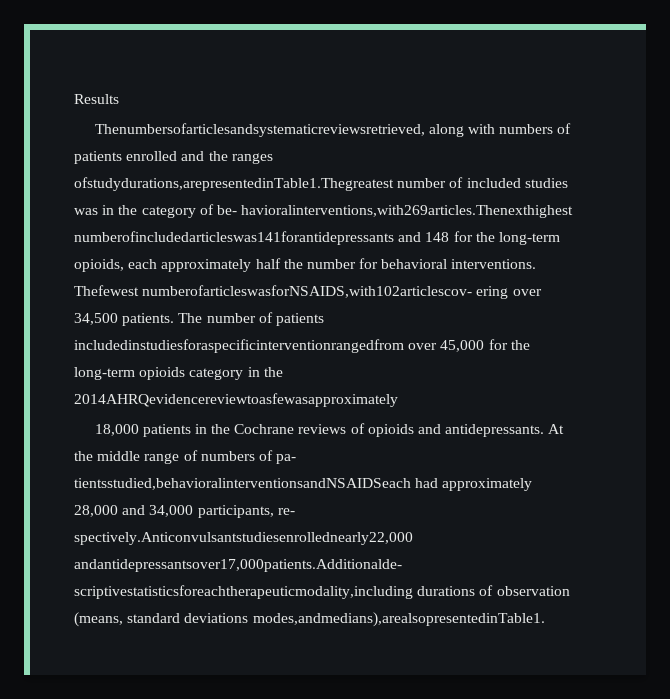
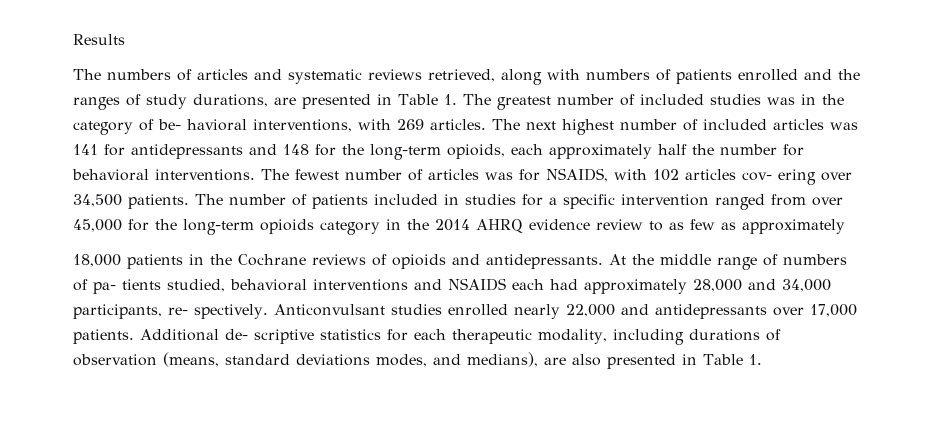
- Thenumbersofarticlesandsystematicreviewsretrieved, along with numbers of patients enrolled and the ranges ofstudydurations,arepresentedinTable1.Thegreatest number of included studies was in the category of be- havioralinterventions,with269articles.Thenexthighest numberofincludedarticleswas141forantidepressants and 148 for the long-term opioids, each approximately half the number for behavioral interventions.
+ The numbers of articles and systematic reviews retrieved, along with numbers of patients enrolled and the ranges of study durations, are presented in Table 1. The greatest number of included studies was in the category of be- havioral interventions, with 269 articles. The next highest number of included articles was 141 for antidepressants and 148 for the long-term opioids, each approximately half the number for behavioral interventions.
- Thefewest numberofarticleswasforNSAIDS,with102articlescov- ering over 34,500 patients.
+ The fewest number of articles was for NSAIDS, with 102 articles cov- ering over 34,500 patients.
- The number of patients includedinstudiesforaspecificinterventionrangedfrom over 45,000 for the long-term opioids category in the 2014AHRQevidencereviewtoasfewasapproximately
+ The number of patients included in studies for a specific intervention ranged from over 45,000 for the long-term opioids category in the 2014 AHRQ evidence review to as few as approximately
- At the middle range of numbers of pa- tientsstudied,behavioralinterventionsandNSAIDSeach had approximately 28,000 and 34,000 participants, re- spectively.Anticonvulsantstudiesenrollednearly22,000 andantidepressantsover17,000patients.Additionalde- scriptivestatisticsforeachtherapeuticmodality,including durations of observation (means, standard deviations modes,andmedians),arealsopresentedinTable1.
+ At the middle range of numbers of pa- tients studied, behavioral interventions and NSAIDS each had approximately 28,000 and 34,000 participants, re- spectively. Anticonvulsant studies enrolled nearly 22,000 and antidepressants over 17,000 patients. Additional de- scriptive statistics for each therapeutic modality, including durations of observation (means, standard deviations modes, and medians), are also presented in Table 1.

